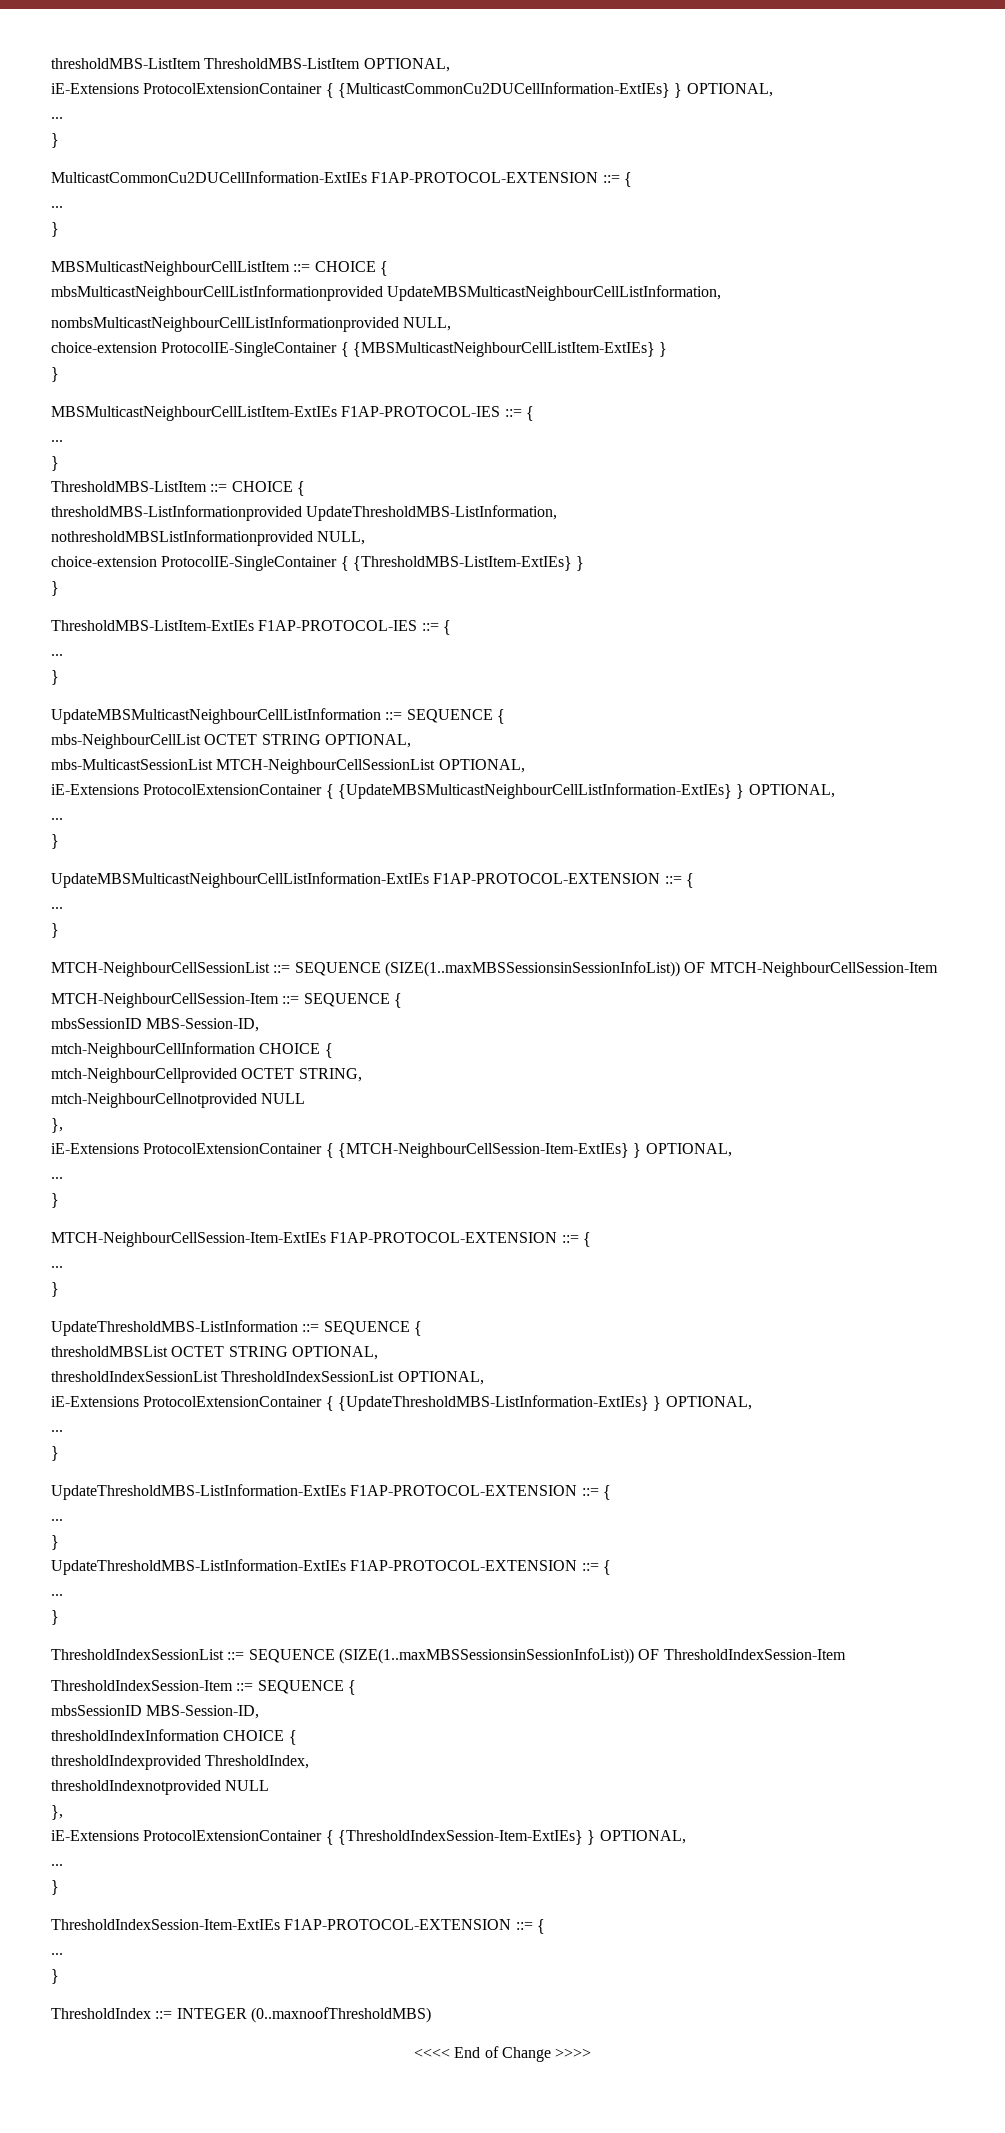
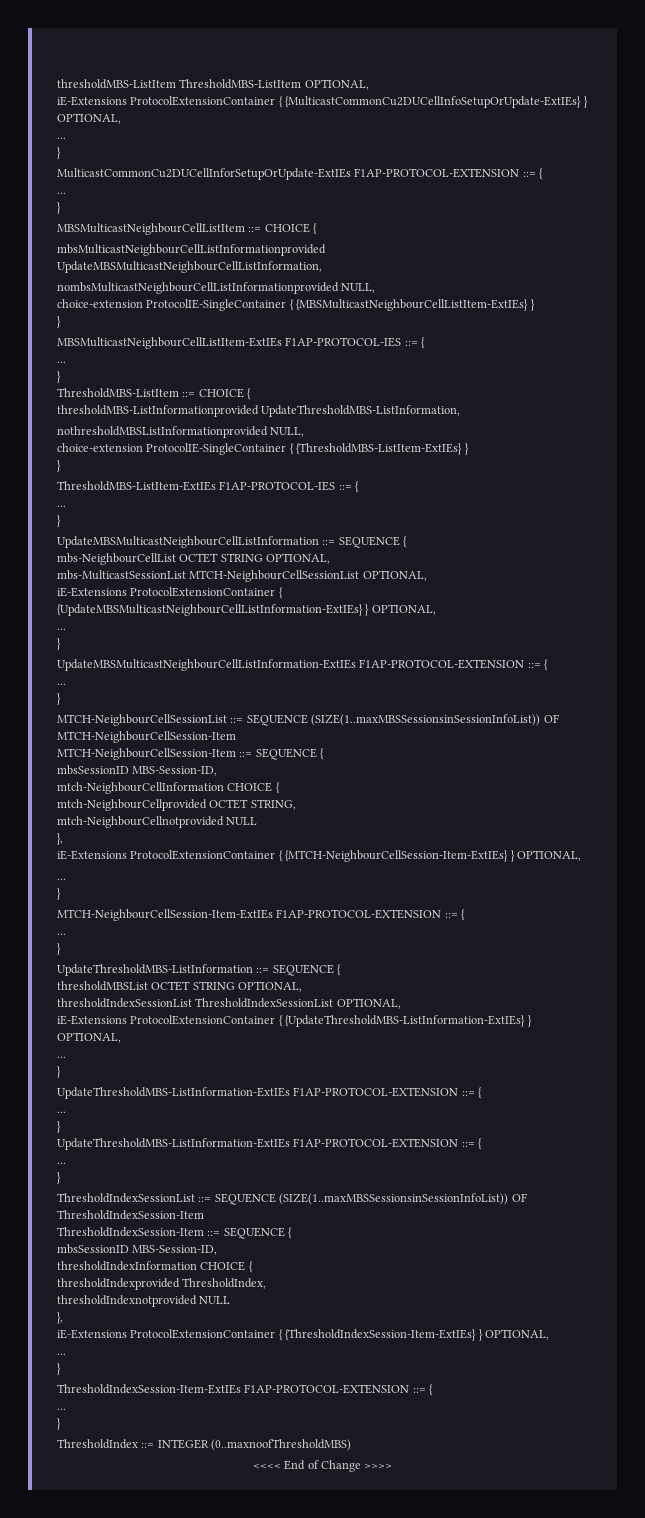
- iE-Extensions ProtocolExtensionContainer { {MulticastCommonCu2DUCellInformation-ExtIEs} } OPTIONAL,
+ iE-Extensions ProtocolExtensionContainer { {MulticastCommonCu2DUCellInfoSetupOrUpdate-ExtIEs} } OPTIONAL,
  ...
  }
- MulticastCommonCu2DUCellInformation-ExtIEs F1AP-PROTOCOL-EXTENSION ::= {
+ MulticastCommonCu2DUCellInforSetupOrUpdate-ExtIEs F1AP-PROTOCOL-EXTENSION ::= {

